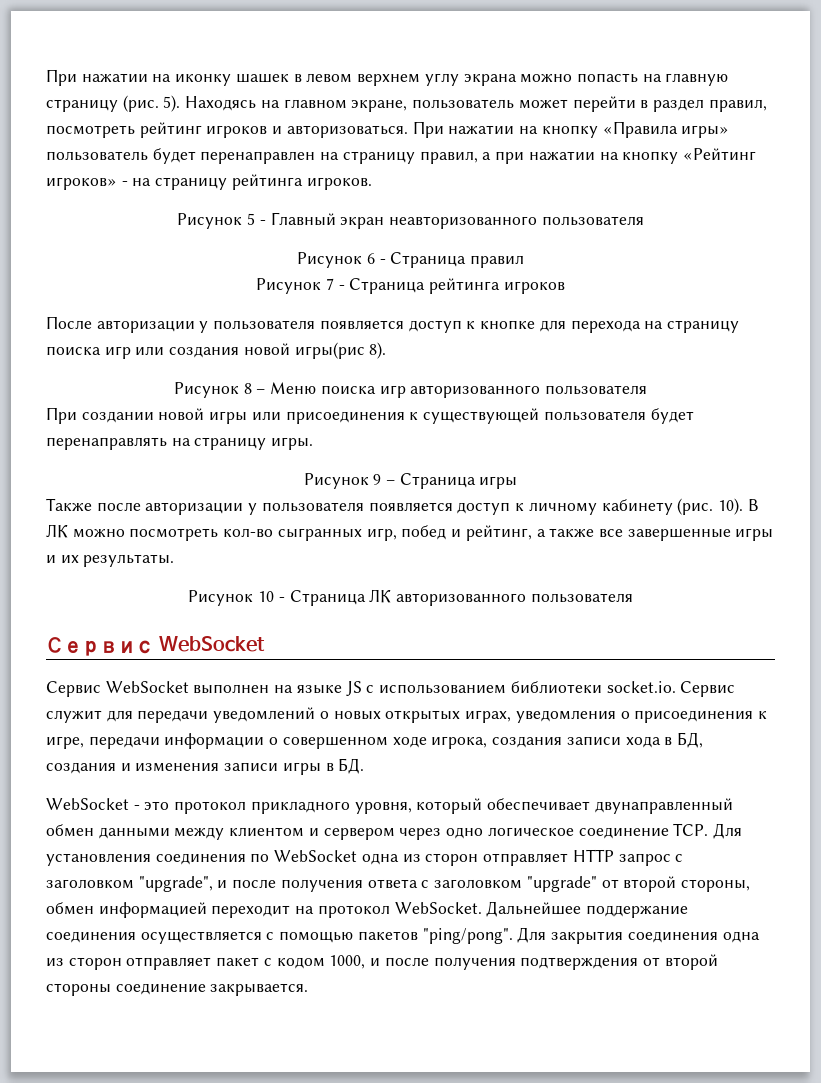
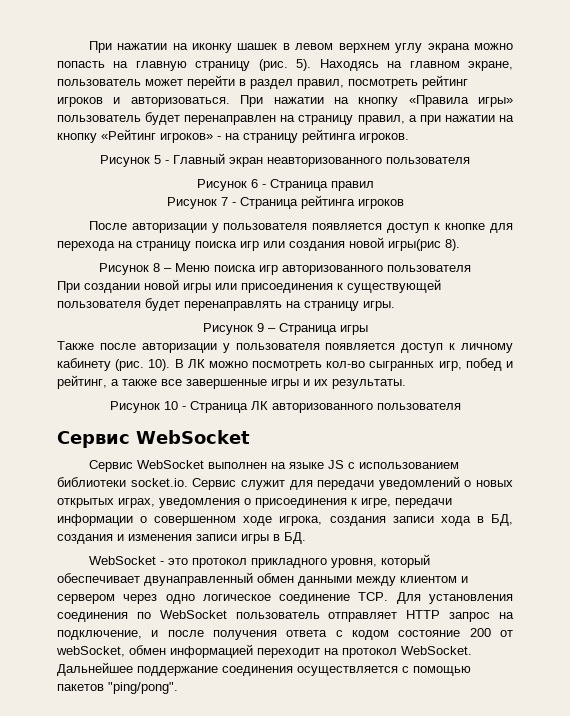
- WebSocket - это протокол прикладного уровня, который обеспечивает двунаправленный обмен данными между клиентом и сервером через одно логическое соединение TCP. Для установления соединения по WebSocket одна из сторон отправляет HTTP запрос с заголовком "upgrade", и после получения ответа с заголовком "upgrade" от второй стороны, обмен информацией переходит на протокол WebSocket.
+ WebSocket - это протокол прикладного уровня, который обеспечивает двунаправленный обмен данными между клиентом и сервером через одно логическое соединение TCP. Для установления соединения по WebSocket пользователь отправляет HTTP запрос на подключение, и после получения ответа с кодом состояние 200 от webSocket, обмен информацией переходит на протокол WebSocket.
- Для закрытия соединения одна из сторон отправляет пакет с кодом 1000, и после получения подтверждения от второй стороны соединение закрывается.

